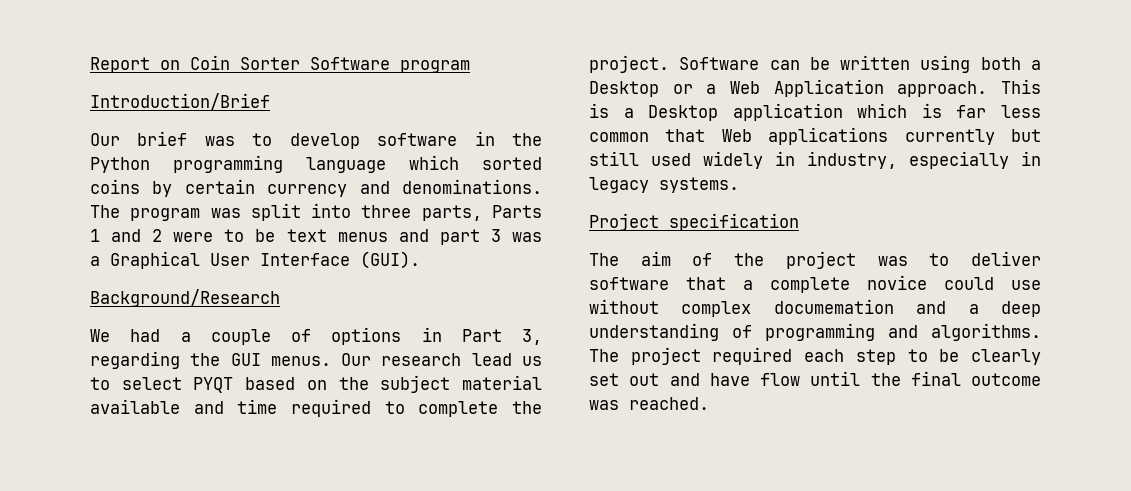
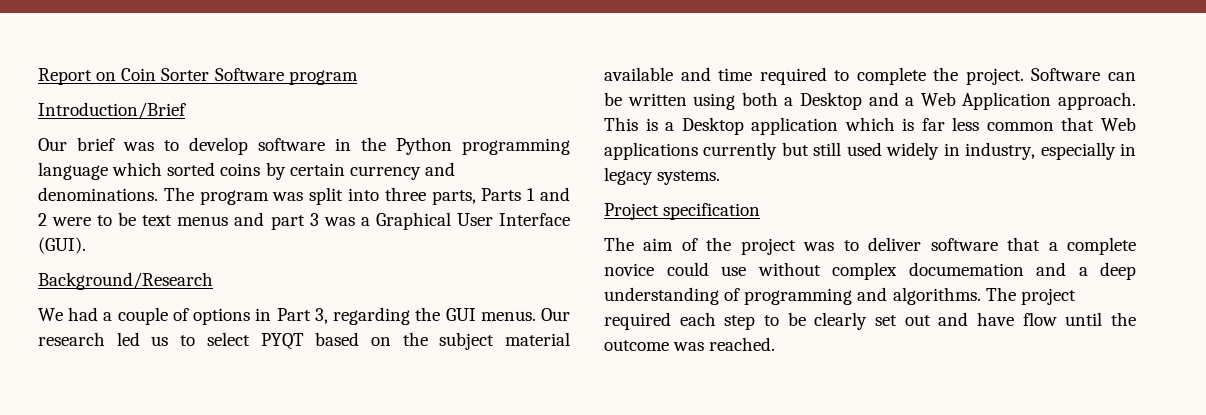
- Our research lead us to select PYQT based on the subject material available and time required to complete the project.
+ Our research led us to select PYQT based on the subject material available and time required to complete the project.
- Software can be written using both a Desktop or a Web Application approach.
+ Software can be written using both a Desktop and a Web Application approach.
- The project required each step to be clearly set out and have flow until the final outcome was reached.
+ The project required each step to be clearly set out and have flow until the outcome was reached.

